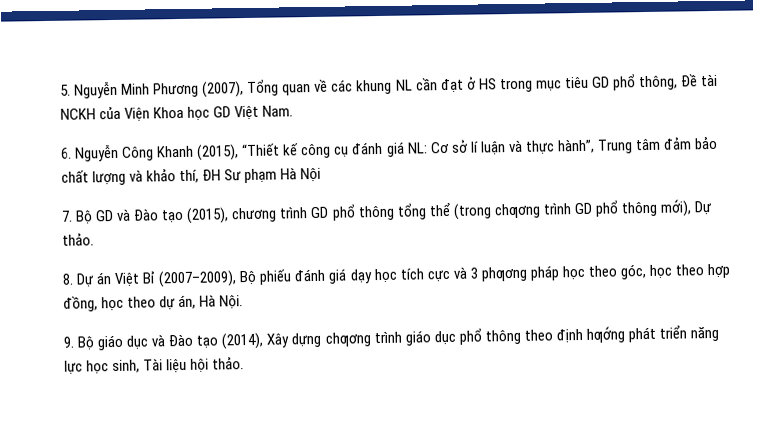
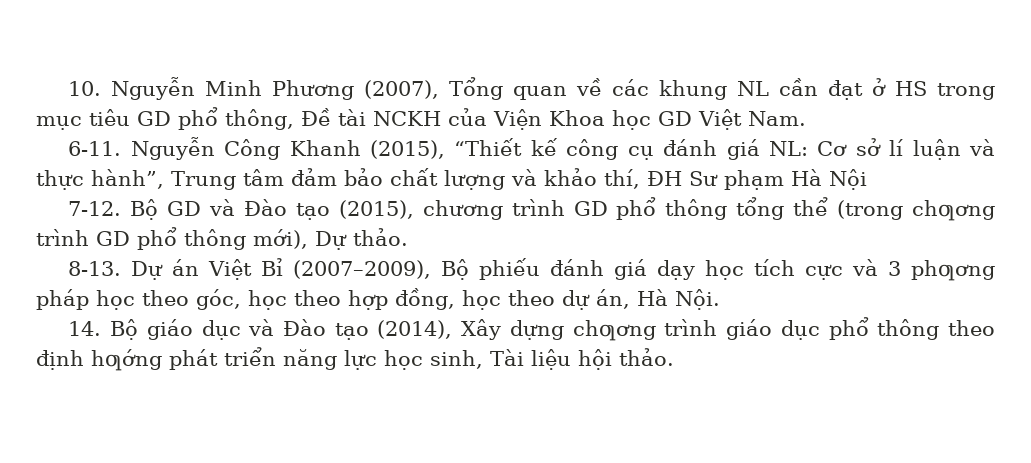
- 5. Nguyễn Minh Phương (2007), Tổng quan về các khung NL cần đạt ở HS trong mục tiêu GD phổ thông, Đề tài NCKH của Viện Khoa học GD Việt Nam.
+ 10. Nguyễn Minh Phương (2007), Tổng quan về các khung NL cần đạt ở HS trong mục tiêu GD phổ thông, Đề tài NCKH của Viện Khoa học GD Việt Nam.
- 6. Nguyễn Công Khanh (2015), “Thiết kế công cụ đánh giá NL: Cơ sở lí luận và thực hành”, Trung tâm đảm bảo chất lượng và khảo thí, ĐH Sư phạm Hà Nội
+ 6-11. Nguyễn Công Khanh (2015), “Thiết kế công cụ đánh giá NL: Cơ sở lí luận và thực hành”, Trung tâm đảm bảo chất lượng và khảo thí, ĐH Sư phạm Hà Nội
- 7. Bộ GD và Đào tạo (2015), chương trình GD phổ thông tổng thể (trong chƣơng trình GD phổ thông mới), Dự thảo.
+ 7-12. Bộ GD và Đào tạo (2015), chương trình GD phổ thông tổng thể (trong chƣơng trình GD phổ thông mới), Dự thảo.
- 8. Dự án Việt Bỉ (2007–2009), Bộ phiếu đánh giá dạy học tích cực và 3 phƣơng pháp học theo góc, học theo hợp đồng, học theo dự án, Hà Nội.
+ 8-13. Dự án Việt Bỉ (2007–2009), Bộ phiếu đánh giá dạy học tích cực và 3 phƣơng pháp học theo góc, học theo hợp đồng, học theo dự án, Hà Nội.
- 9. Bộ giáo dục và Đào tạo (2014), Xây dựng chƣơng trình giáo dục phổ thông theo định hƣớng phát triển năng lực học sinh, Tài liệu hội thảo.
+ 14. Bộ giáo dục và Đào tạo (2014), Xây dựng chƣơng trình giáo dục phổ thông theo định hƣớng phát triển năng lực học sinh, Tài liệu hội thảo.

